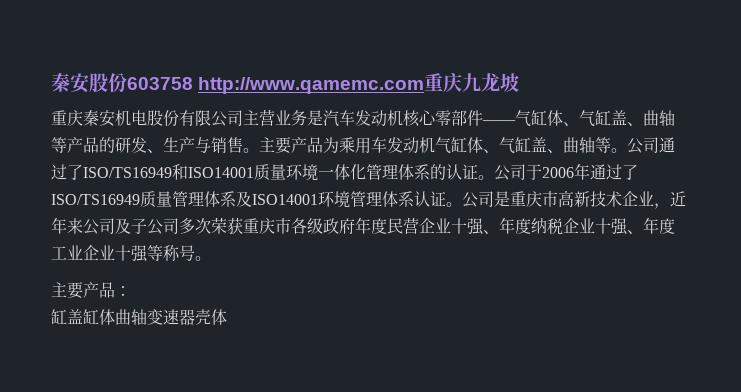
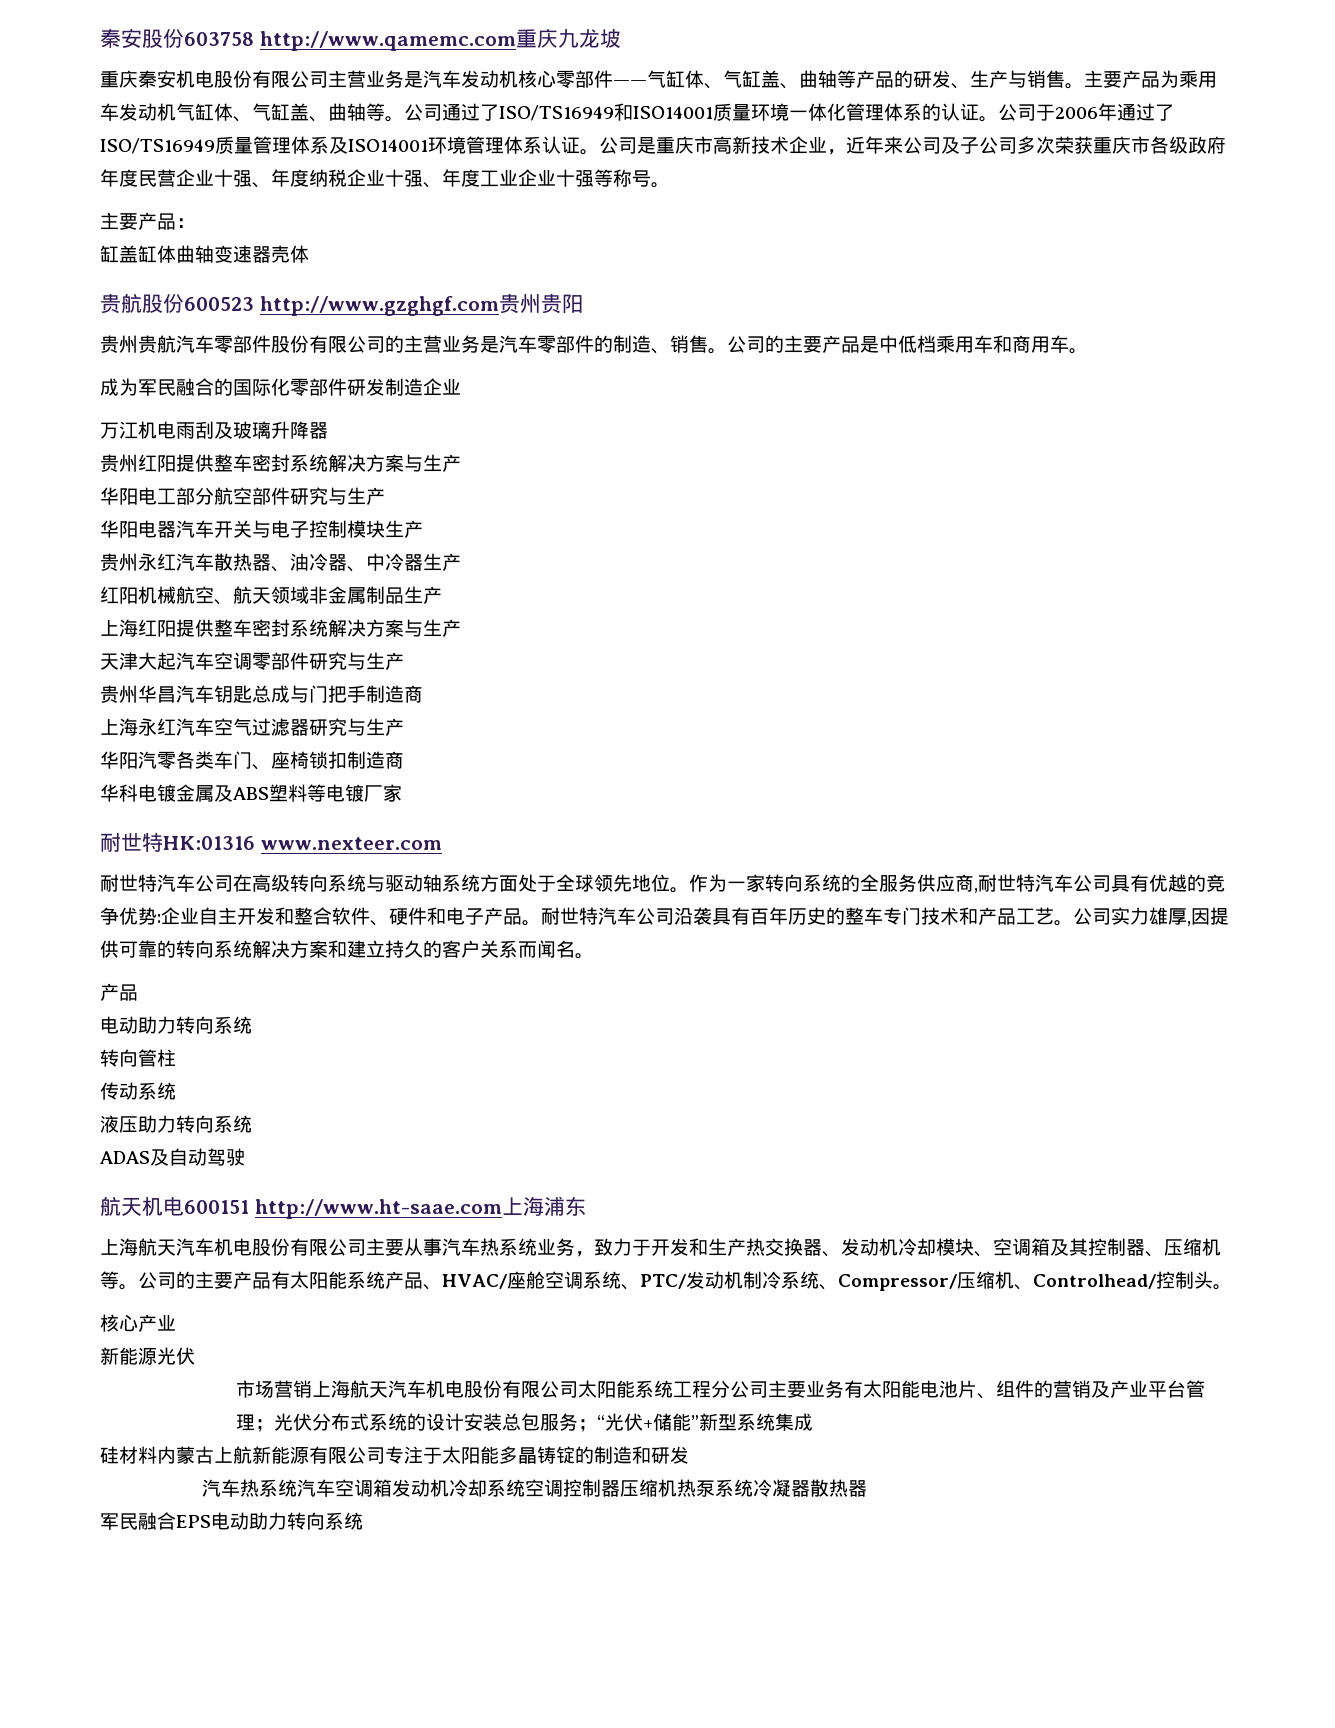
+ 贵航股份600523 http://www.gzghgf.com贵州贵阳
+ 贵州贵航汽车零部件股份有限公司的主营业务是汽车零部件的制造、销售。公司的主要产品是中低档乘用车和商用车。
+ 成为军民融合的国际化零部件研发制造企业
+ 万江机电雨刮及玻璃升降器
+ 贵州红阳提供整车密封系统解决方案与生产
+ 华阳电工部分航空部件研究与生产
+ 华阳电器汽车开关与电子控制模块生产
+ 贵州永红汽车散热器、油冷器、中冷器生产
+ 红阳机械航空、航天领域非金属制品生产
+ 上海红阳提供整车密封系统解决方案与生产
+ 天津大起汽车空调零部件研究与生产
+ 贵州华昌汽车钥匙总成与门把手制造商
+ 上海永红汽车空气过滤器研究与生产
+ 华阳汽零各类车门、座椅锁扣制造商
+ 华科电镀金属及ABS塑料等电镀厂家
+ 耐世特HK:01316 www.nexteer.com
+ 耐世特汽车公司在高级转向系统与驱动轴系统方面处于全球领先地位。作为一家转向系统的全服务供应商,耐世特汽车公司具有优越的竞争优势:企业自主开发和整合软件、硬件和电子产品。耐世特汽车公司沿袭具有百年历史的整车专门技术和产品工艺。公司实力雄厚,因提供可靠的转向系统解决方案和建立持久的客户关系而闻名。
+ 产品
+ 电动助力转向系统
+ 转向管柱
+ 传动系统
+ 液压助力转向系统
+ ADAS及自动驾驶
+ 航天机电600151 http://www.ht-saae.com上海浦东
+ 上海航天汽车机电股份有限公司主要从事汽车热系统业务，致力于开发和生产热交换器、发动机冷却模块、空调箱及其控制器、压缩机等。公司的主要产品有太阳能系统产品、HVAC/座舱空调系统、PTC/发动机制冷系统、Compressor/压缩机、Controlhead/控制头。
+ 核心产业
+ 新能源光伏
+ 市场营销上海航天汽车机电股份有限公司太阳能系统工程分公司主要业务有太阳能电池片、组件的营销及产业平台管理；光伏分布式系统的设计安装总包服务；“光伏+储能”新型系统集成
+ 硅材料内蒙古上航新能源有限公司专注于太阳能多晶铸锭的制造和研发
+ 汽车热系统汽车空调箱发动机冷却系统空调控制器压缩机热泵系统冷凝器散热器
+ 军民融合EPS电动助力转向系统

